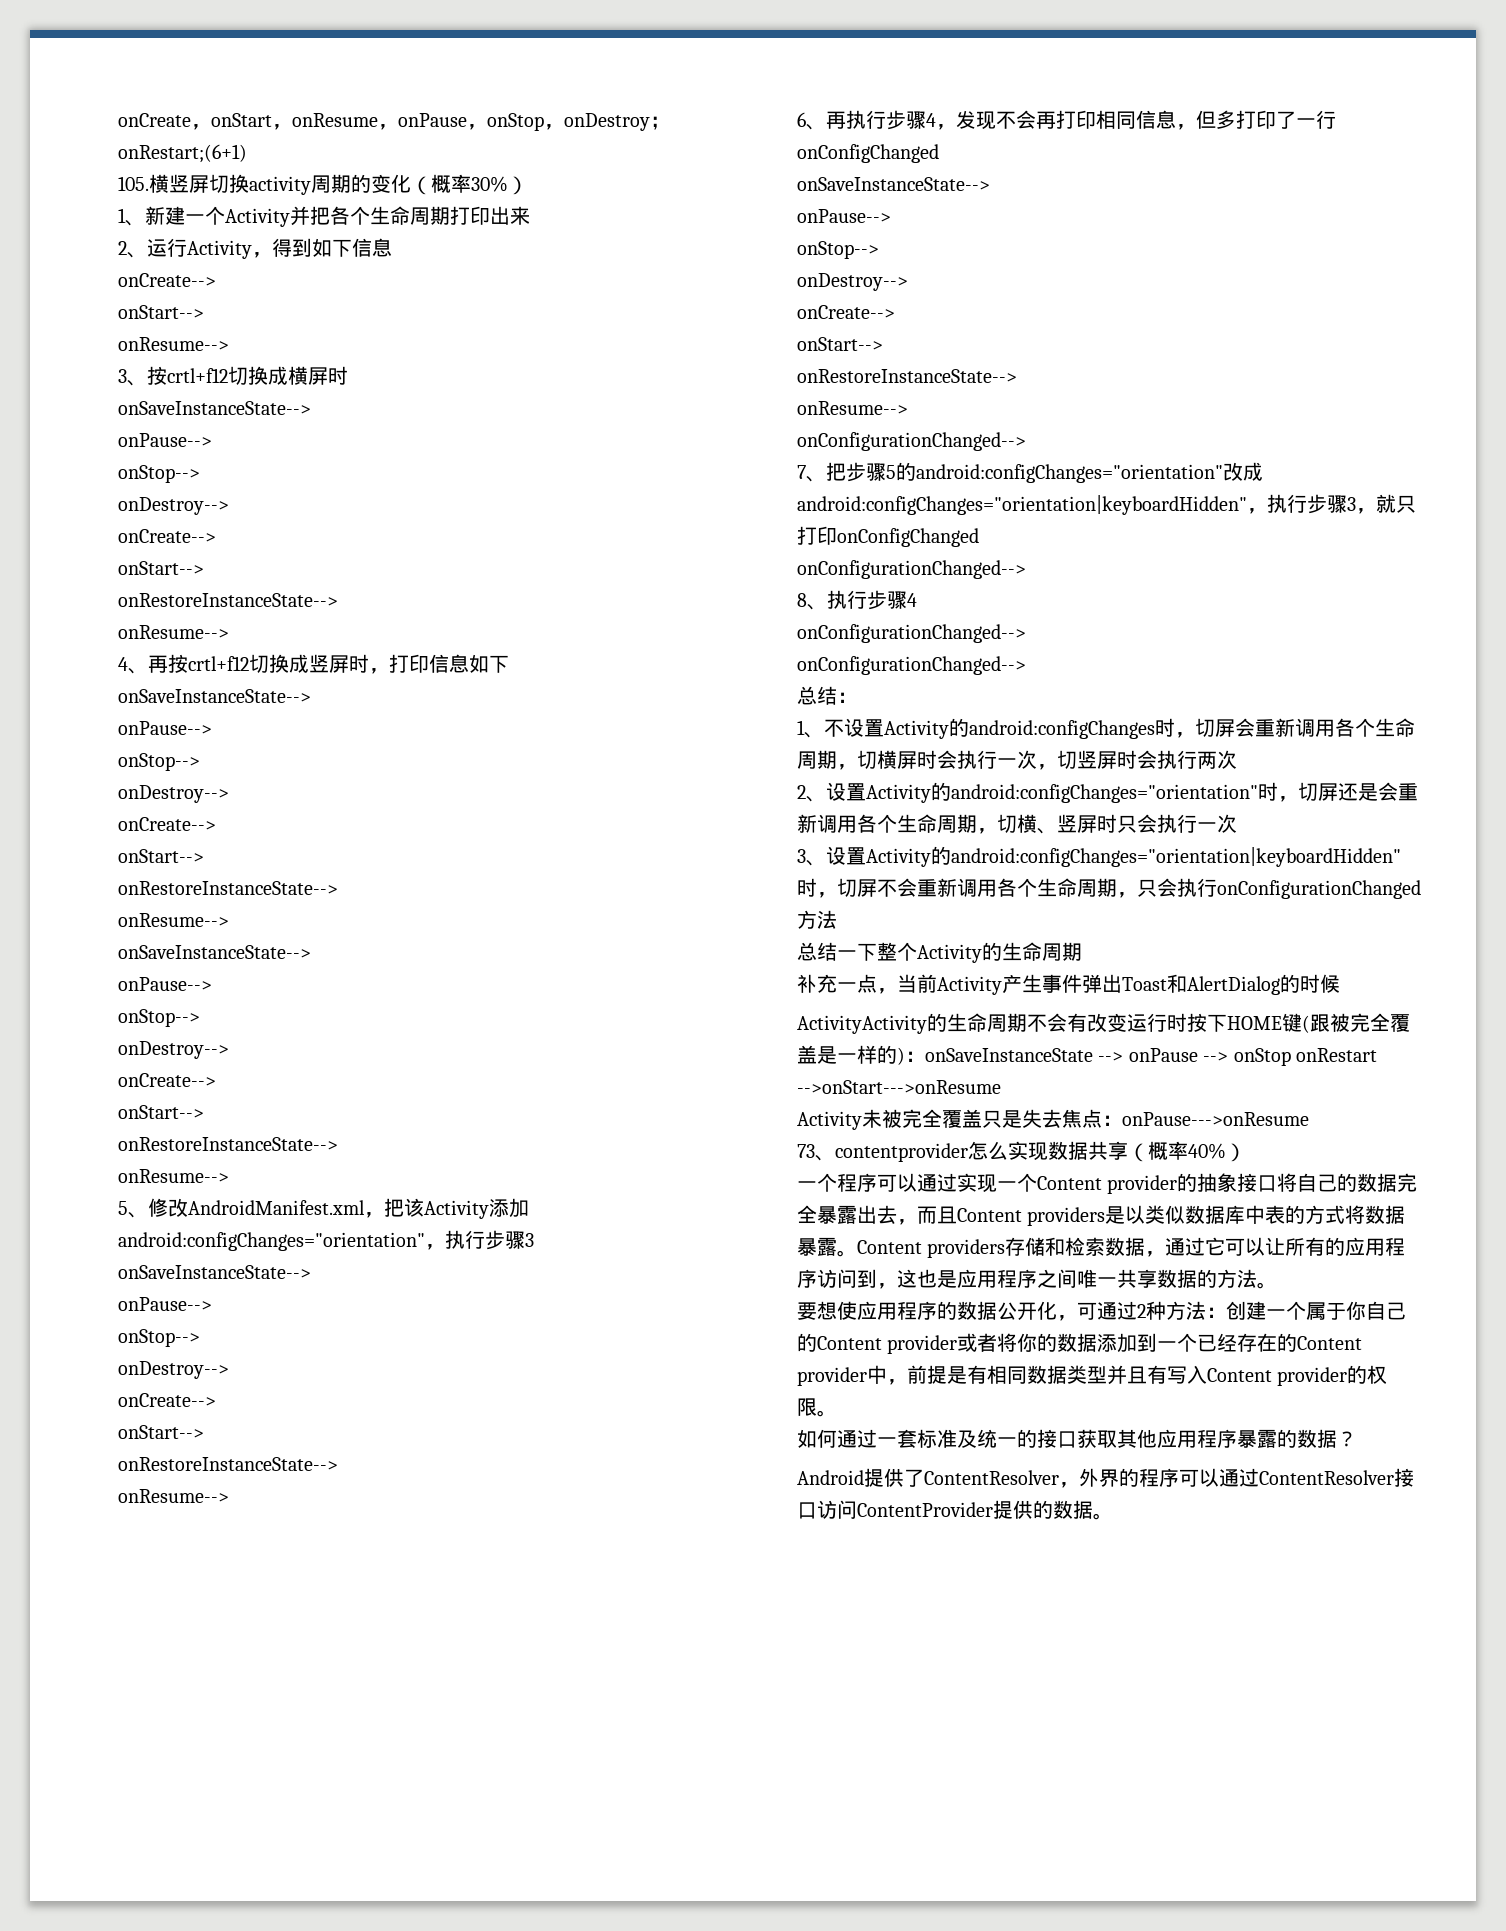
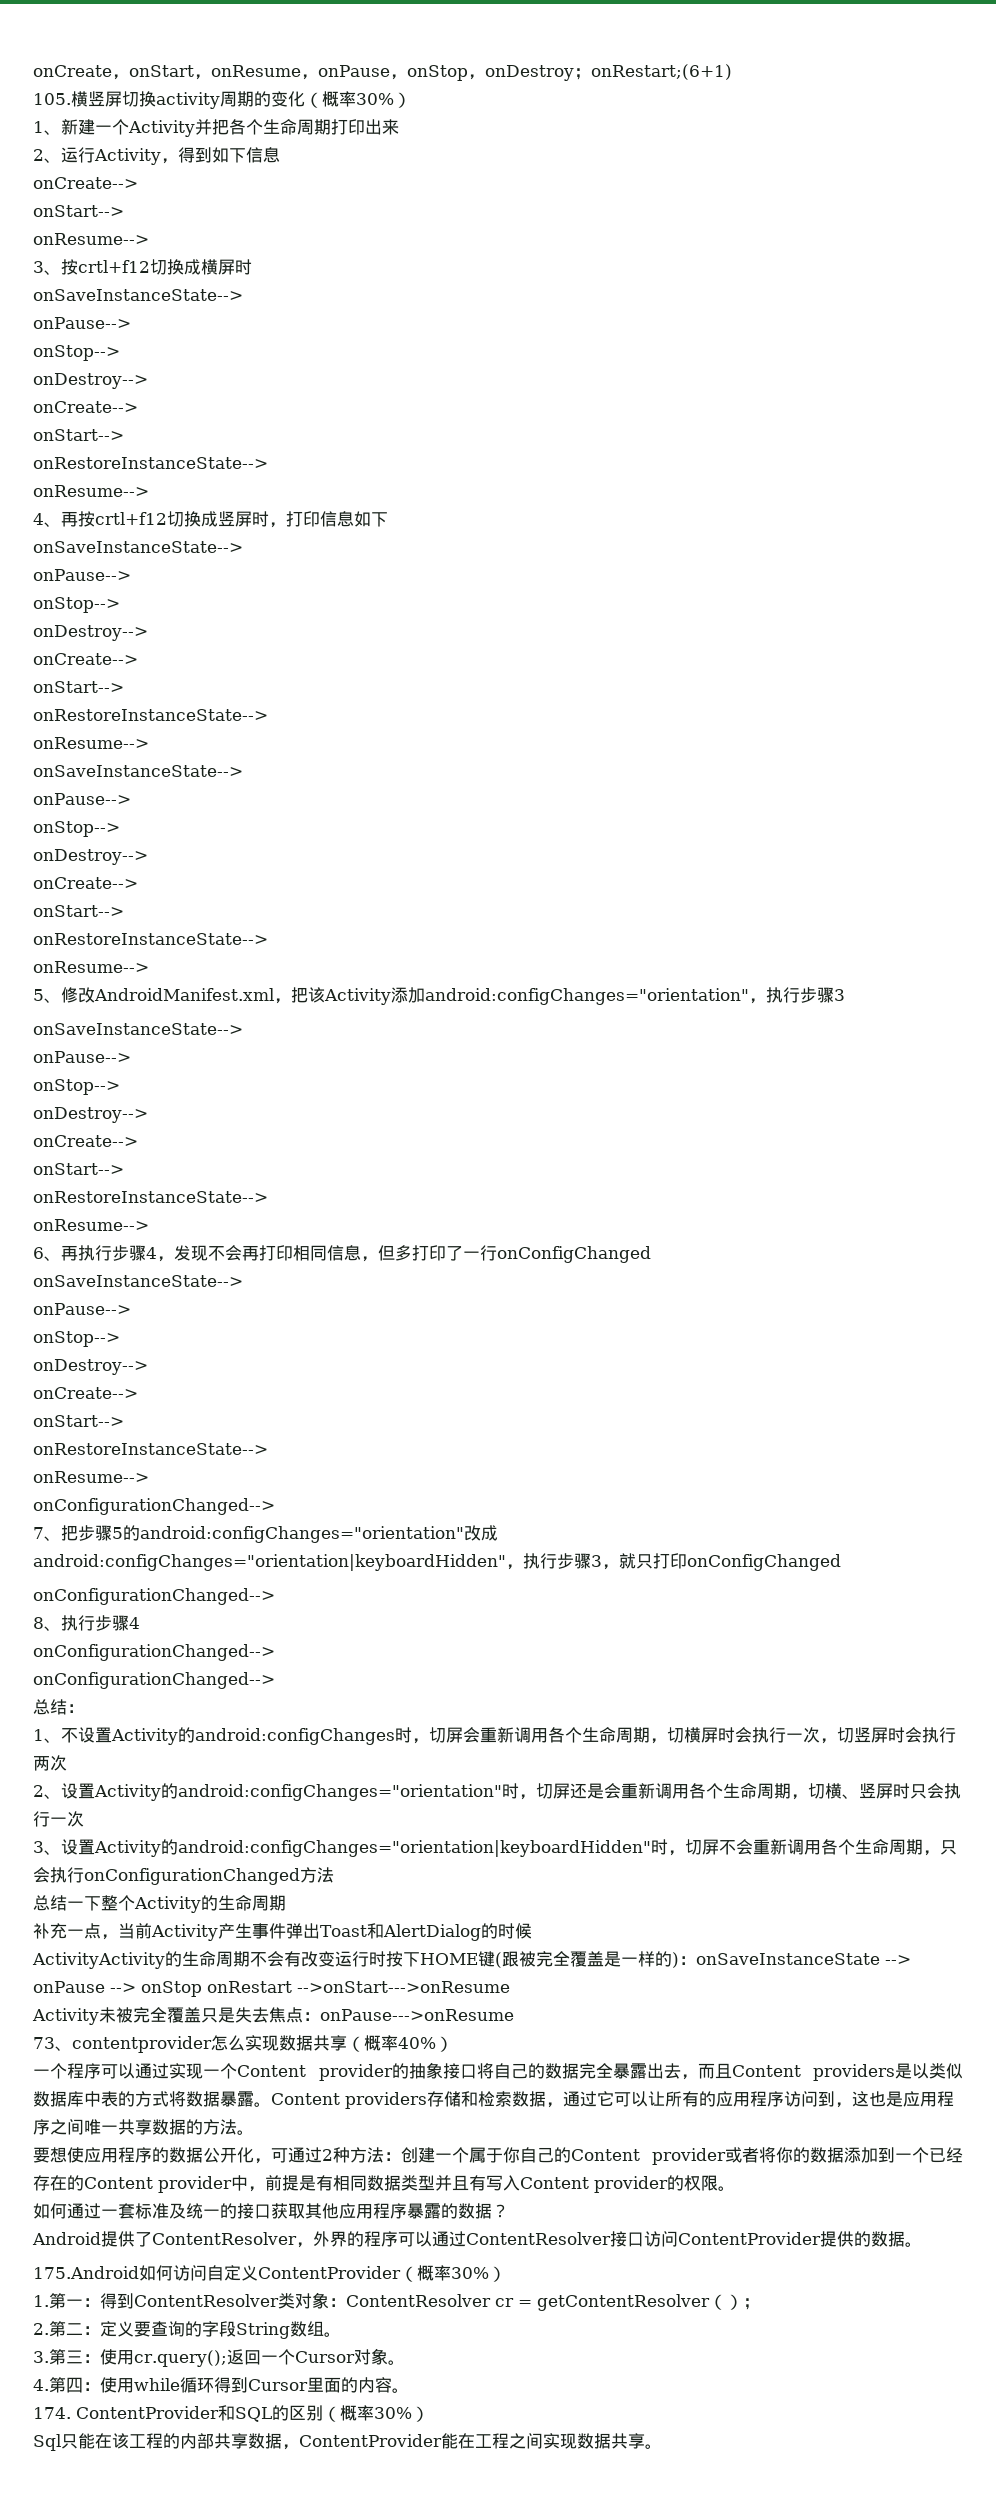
+ 175.Android如何访问自定义ContentProvider（概率30%）
+ 1.第一：得到ContentResolver类对象：ContentResolver cr = getContentResolver（）；
+ 2.第二：定义要查询的字段String数组。
+ 3.第三：使用cr.query();返回一个Cursor对象。
+ 4.第四：使用while循环得到Cursor里面的内容。
+ 174. ContentProvider和SQL的区别（概率30%）
+ Sql只能在该工程的内部共享数据，ContentProvider能在工程之间实现数据共享。

